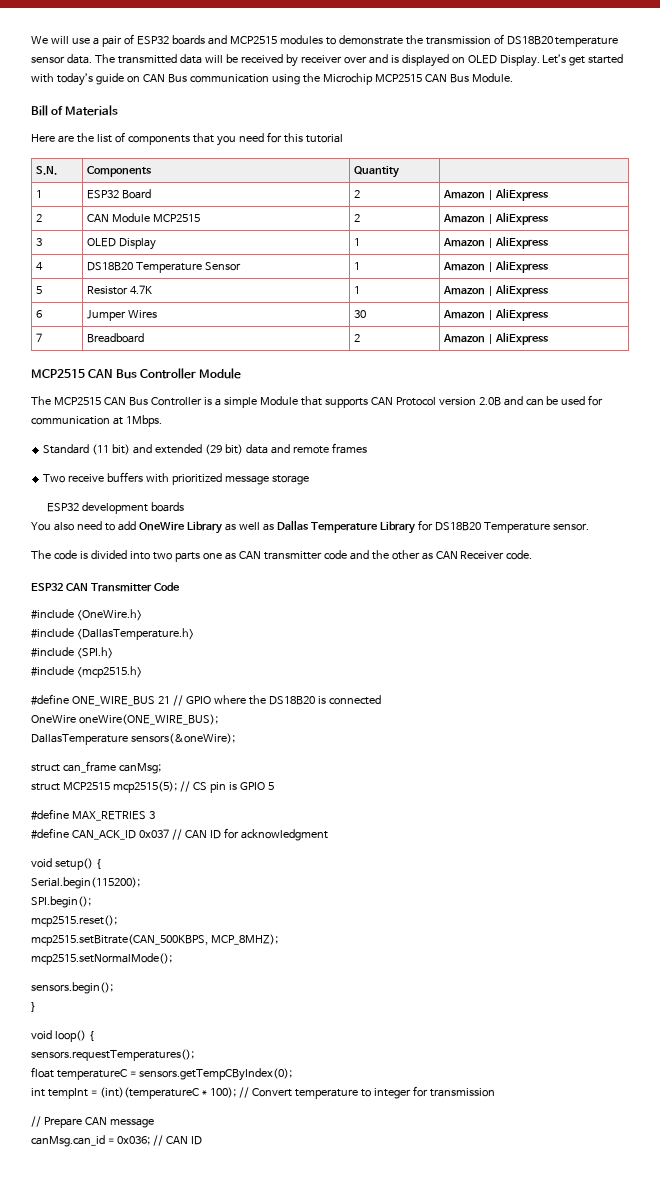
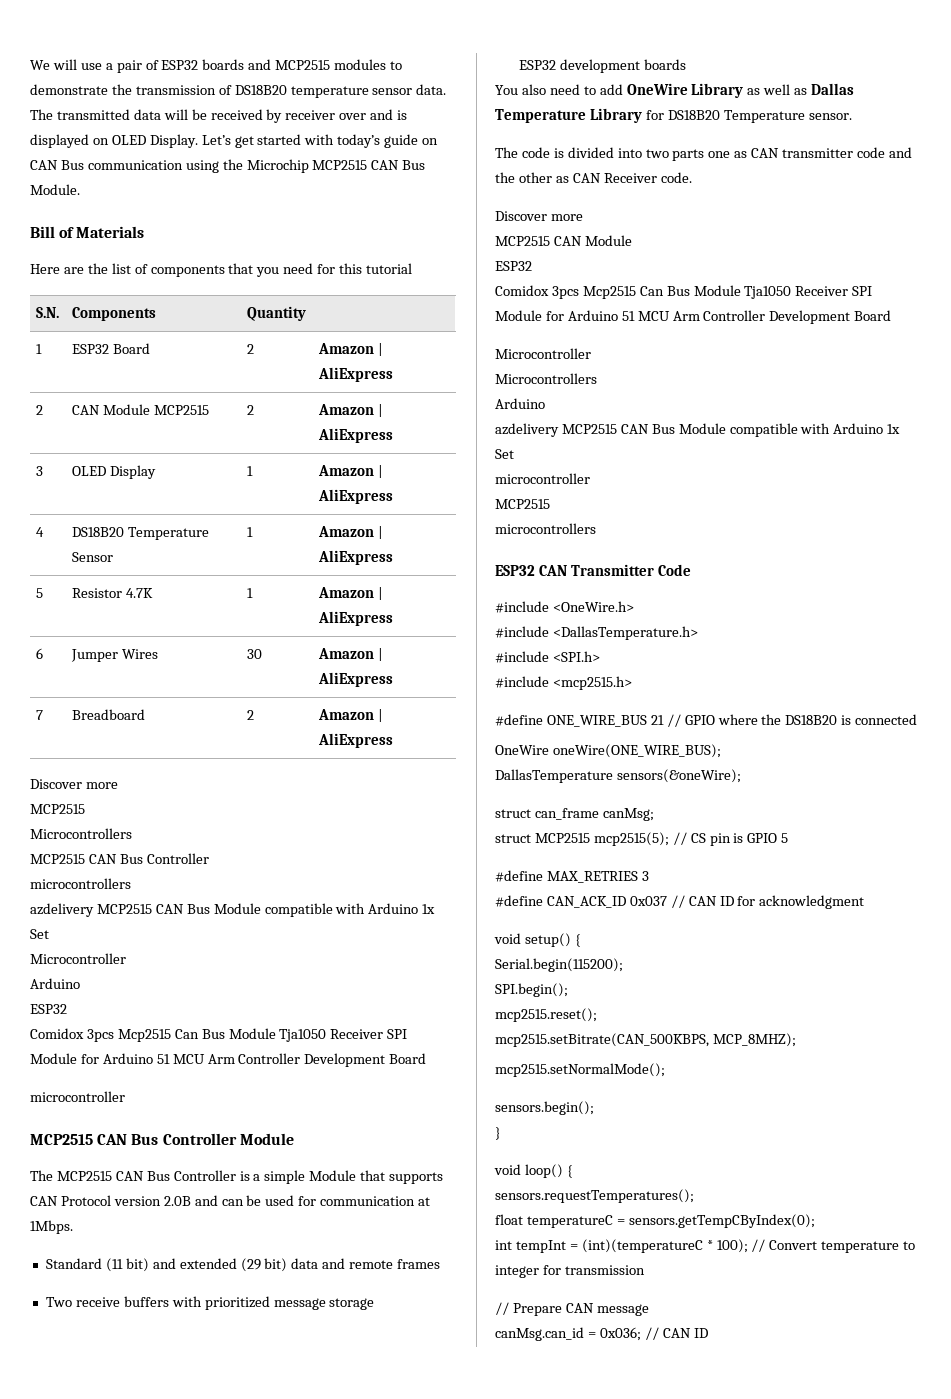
  7 | Breadboard | 2 | Amazon | AliExpress
+ Discover more
+ MCP2515
+ Microcontrollers
+ MCP2515 CAN Bus Controller
+ microcontrollers
+ azdelivery MCP2515 CAN Bus Module compatible with Arduino 1x Set
+ Microcontroller
+ Arduino
+ ESP32
+ Comidox 3pcs Mcp2515 Can Bus Module Tja1050 Receiver SPI Module for Arduino 51 MCU Arm Controller Development Board
+ microcontroller
  The code is divided into two parts one as CAN transmitter code and the other as CAN Receiver code.
+ Discover more
+ MCP2515 CAN Module
+ ESP32
+ Comidox 3pcs Mcp2515 Can Bus Module Tja1050 Receiver SPI Module for Arduino 51 MCU Arm Controller Development Board
+ Microcontroller
+ Microcontrollers
+ Arduino
+ azdelivery MCP2515 CAN Bus Module compatible with Arduino 1x Set
+ microcontroller
+ MCP2515
+ microcontrollers

